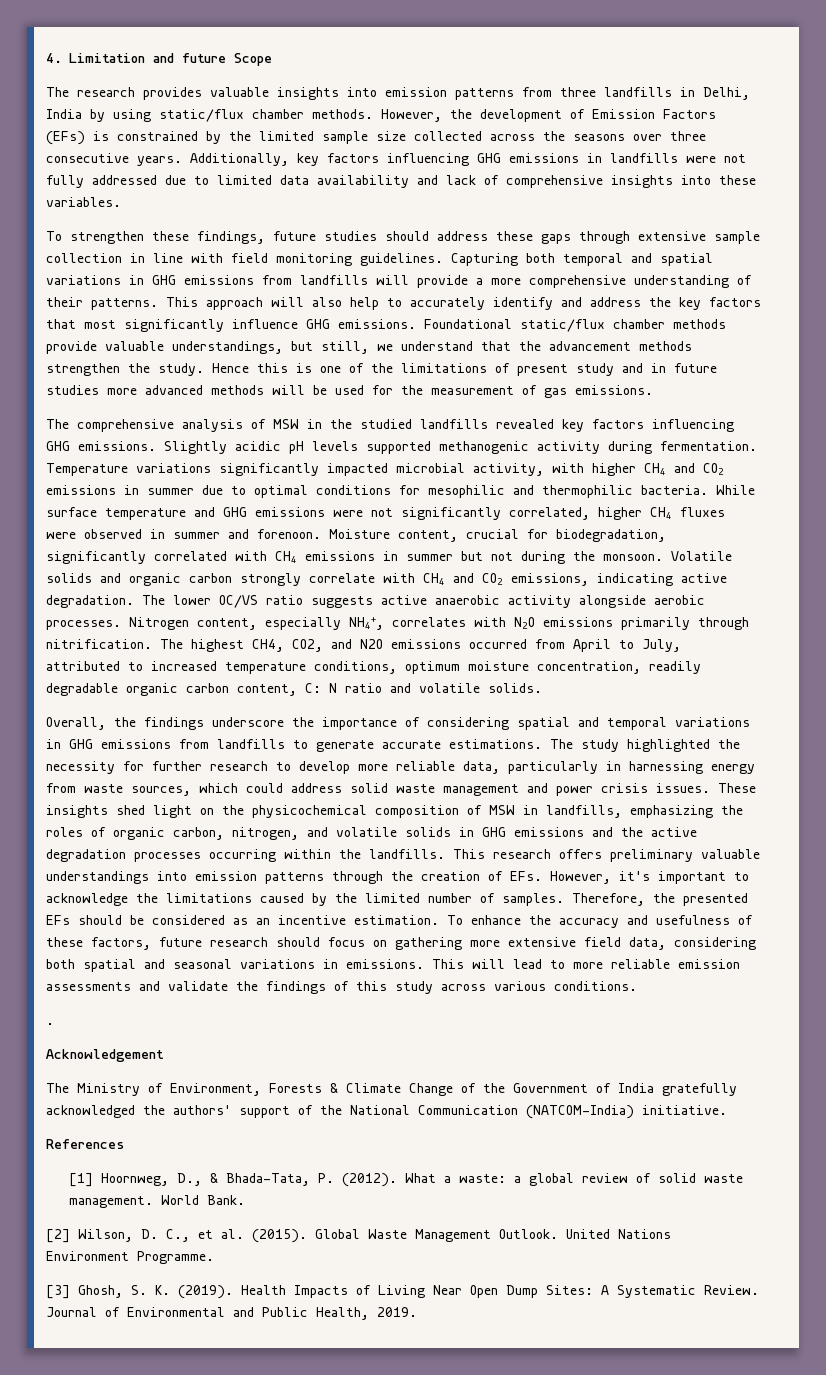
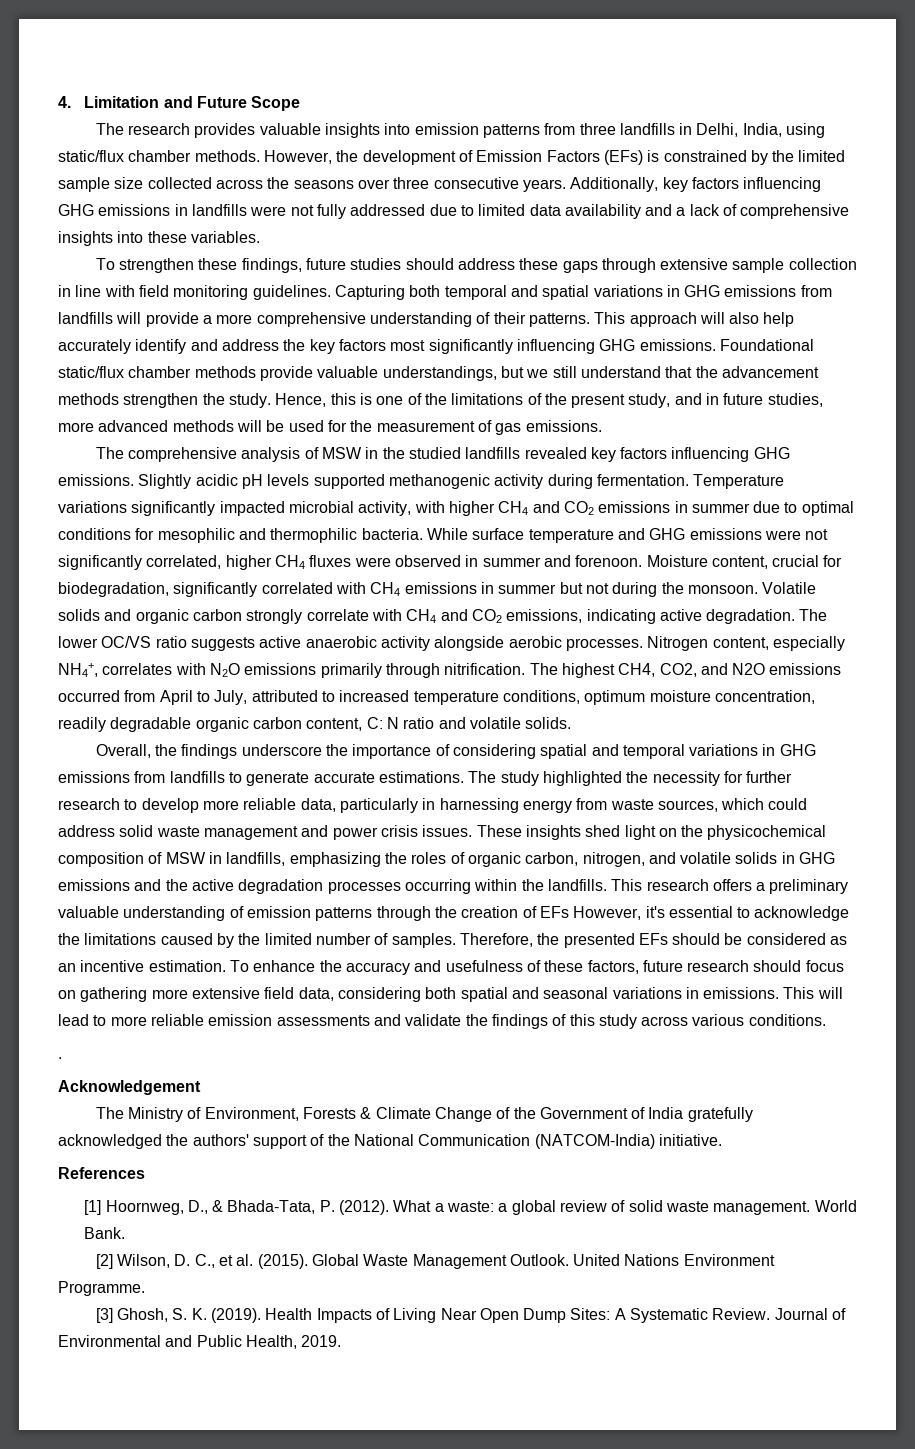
- 4. Limitation and future Scope
+ 4. Limitation and Future Scope
- The research provides valuable insights into emission patterns from three landfills in Delhi, India by using static/flux chamber methods.
+ The research provides valuable insights into emission patterns from three landfills in Delhi, India, using static/flux chamber methods.
- Additionally, key factors influencing GHG emissions in landfills were not fully addressed due to limited data availability and lack of comprehensive insights into these variables.
+ Additionally, key factors influencing GHG emissions in landfills were not fully addressed due to limited data availability and a lack of comprehensive insights into these variables.
- This approach will also help to accurately identify and address the key factors that most significantly influence GHG emissions.
+ This approach will also help accurately identify and address the key factors most significantly influencing GHG emissions.
- Foundational static/flux chamber methods provide valuable understandings, but still, we understand that the advancement methods strengthen the study.
+ Foundational static/flux chamber methods provide valuable understandings, but we still understand that the advancement methods strengthen the study.
- Hence this is one of the limitations of present study and in future studies more advanced methods will be used for the measurement of gas emissions.
+ Hence, this is one of the limitations of the present study, and in future studies, more advanced methods will be used for the measurement of gas emissions.
- This research offers preliminary valuable understandings into emission patterns through the creation of EFs. However, it's important to acknowledge the limitations caused by the limited number of samples.
+ This research offers a preliminary valuable understanding of emission patterns through the creation of EFs However, it's essential to acknowledge the limitations caused by the limited number of samples.

